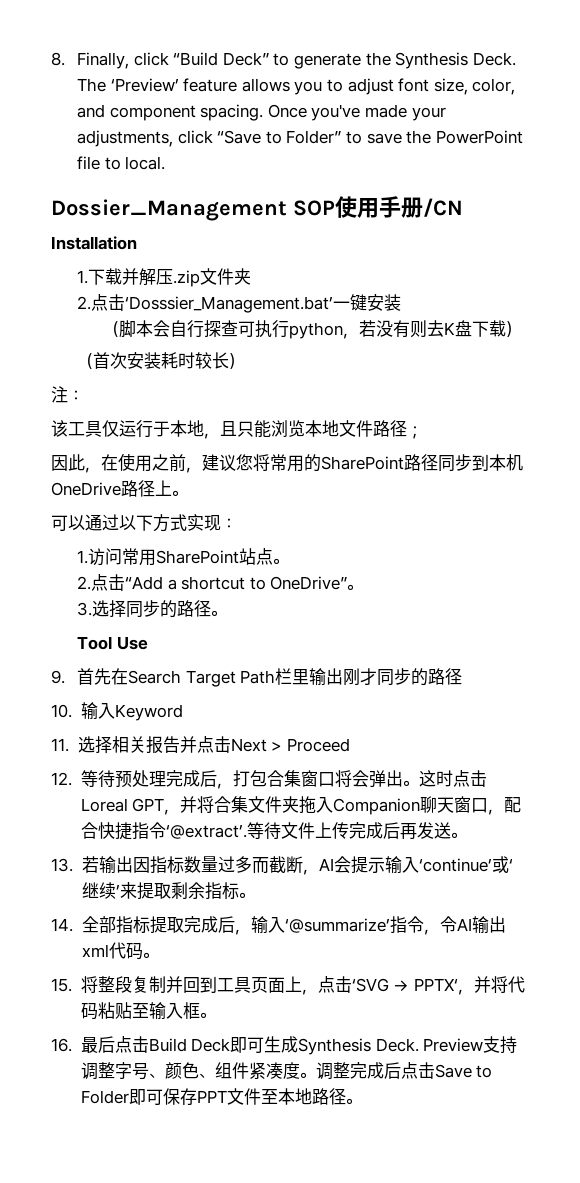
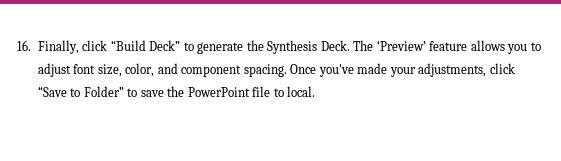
- 8. Finally, click “Build Deck” to generate the Synthesis Deck.
+ 16. Finally, click “Build Deck” to generate the Synthesis Deck.
- Dossier_Management SOP使用手册/CN
- Installation
- 1.下载并解压.zip文件夹
- 2.点击‘Dosssier_Management.bat’一键安装
- （脚本会自行探查可执行python，若没有则去K盘下载）
- （首次安装耗时较长）
- 注：
- 该工具仅运行于本地，且只能浏览本地文件路径；
- 因此，在使用之前，建议您将常用的SharePoint路径同步到本机OneDrive路径上。
- 可以通过以下方式实现：
- 1.访问常用SharePoint站点。
- 2.点击“Add a shortcut to OneDrive”。
- 3.选择同步的路径。
- Tool Use
- 9.首先在Search Target Path栏里输出刚才同步的路径
- 10.输入Keyword
- 11.选择相关报告并点击Next > Proceed
- 12.等待预处理完成后，打包合集窗口将会弹出。这时点击Loreal GPT，并将合集文件夹拖入Companion聊天窗口，配合快捷指令‘@extract’.等待文件上传完成后再发送。
- 13.若输出因指标数量过多而截断，AI会提示输入‘continue’或‘继续’来提取剩余指标。
- 14.全部指标提取完成后，输入‘@summarize’指令，令AI输出xml代码。
- 15.将整段复制并回到工具页面上，点击‘SVG → PPTX‘，并将代码粘贴至输入框。
- 16.最后点击Build Deck即可生成Synthesis Deck. Preview支持调整字号、颜色、组件紧凑度。调整完成后点击Save to Folder即可保存PPT文件至本地路径。

